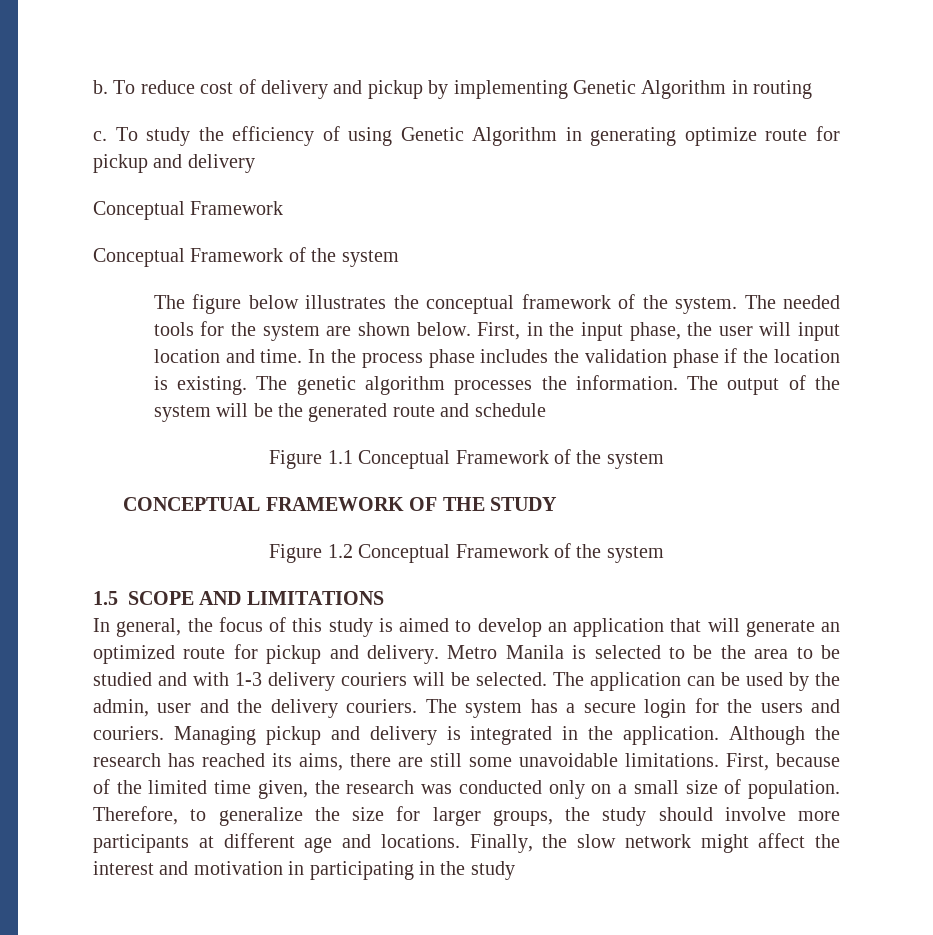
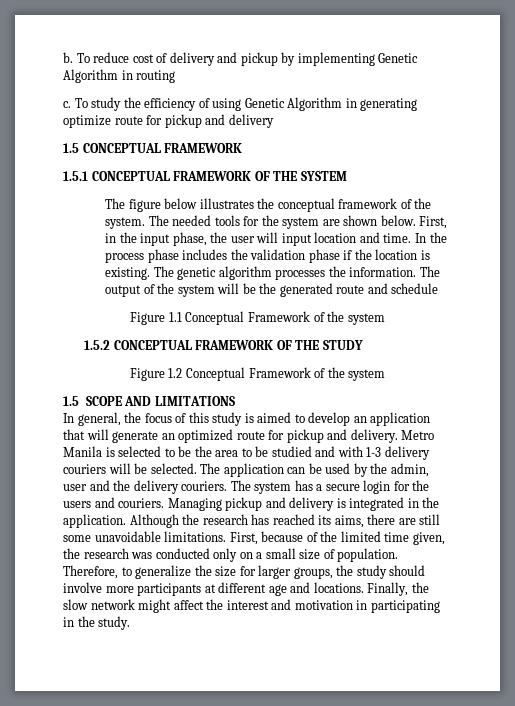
  To study the efficiency of using Genetic Algorithm in generating optimize route for pickup and delivery
- Conceptual Framework
- Conceptual Framework of the system
+ 1.5 CONCEPTUAL FRAMEWORK
+ 1.5.1 CONCEPTUAL FRAMEWORK OF THE SYSTEM
- CONCEPTUAL FRAMEWORK OF THE STUDY
+ 1.5.2 CONCEPTUAL FRAMEWORK OF THE STUDY
- Finally, the slow network might affect the interest and motivation in participating in the study
+ Finally, the slow network might affect the interest and motivation in participating in the study.

